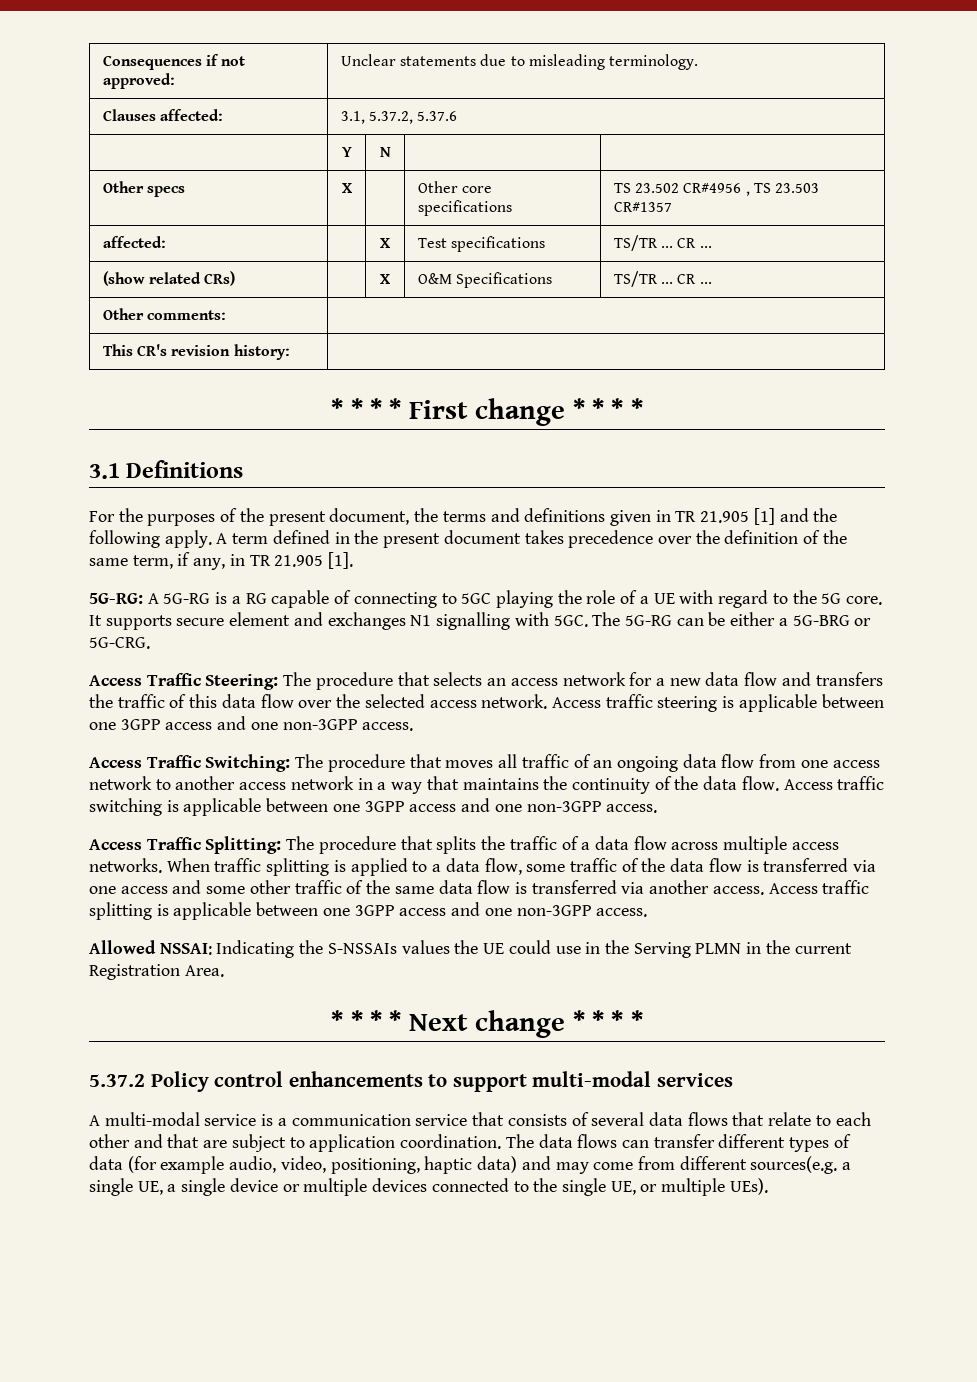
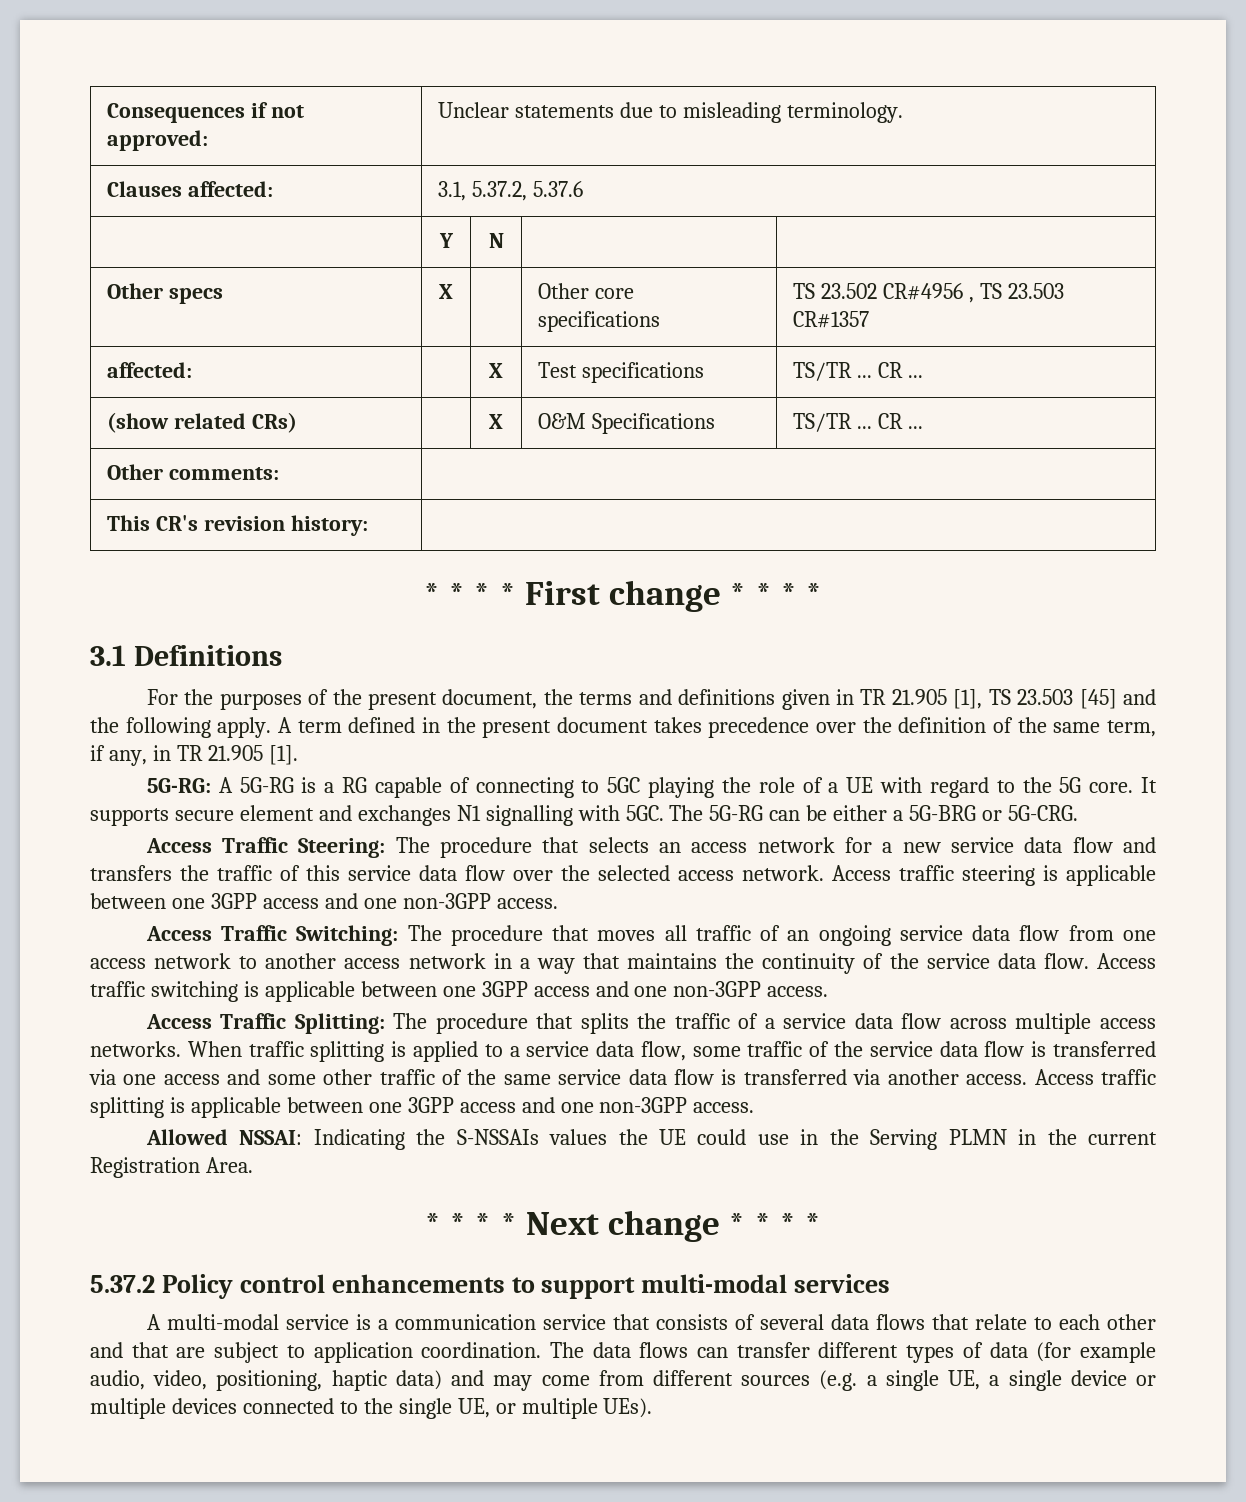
- For the purposes of the present document, the terms and definitions given in TR 21.905 [1] and the following apply.
+ For the purposes of the present document, the terms and definitions given in TR 21.905 [1], TS 23.503 [45] and the following apply.
- Access Traffic Steering: The procedure that selects an access network for a new data flow and transfers the traffic of this data flow over the selected access network.
+ Access Traffic Steering: The procedure that selects an access network for a new service data flow and transfers the traffic of this service data flow over the selected access network.
- Access Traffic Switching: The procedure that moves all traffic of an ongoing data flow from one access network to another access network in a way that maintains the continuity of the data flow.
+ Access Traffic Switching: The procedure that moves all traffic of an ongoing service data flow from one access network to another access network in a way that maintains the continuity of the service data flow.
- Access Traffic Splitting: The procedure that splits the traffic of a data flow across multiple access networks.
+ Access Traffic Splitting: The procedure that splits the traffic of a service data flow across multiple access networks.
- When traffic splitting is applied to a data flow, some traffic of the data flow is transferred via one access and some other traffic of the same data flow is transferred via another access.
+ When traffic splitting is applied to a service data flow, some traffic of the service data flow is transferred via one access and some other traffic of the same service data flow is transferred via another access.
- The data flows can transfer different types of data (for example audio, video, positioning, haptic data) and may come from different sources(e.g. a single UE, a single device or multiple devices connected to the single UE, or multiple UEs).
+ The data flows can transfer different types of data (for example audio, video, positioning, haptic data) and may come from different sources (e.g. a single UE, a single device or multiple devices connected to the single UE, or multiple UEs).

